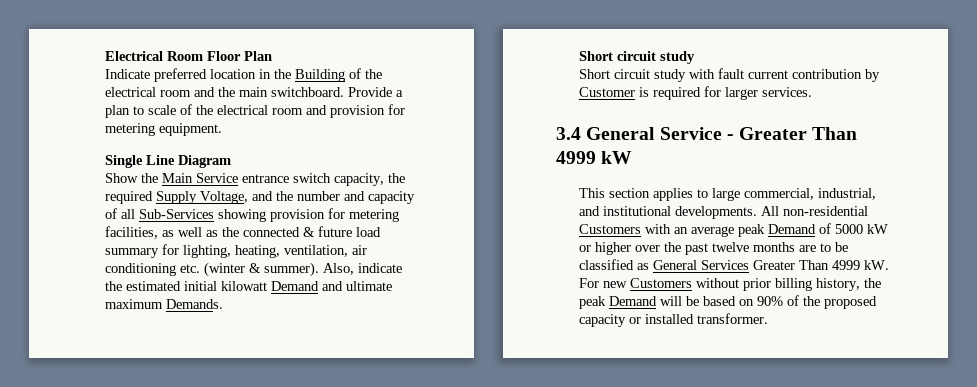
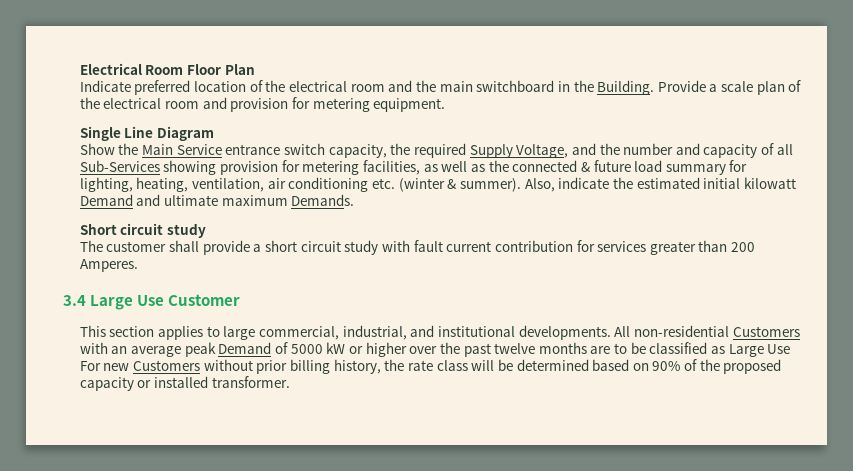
- Indicate preferred location in the Building of the electrical room and the main switchboard. Provide a plan to scale of the electrical room and provision for metering equipment.
+ Indicate preferred location of the electrical room and the main switchboard in the Building. Provide a scale plan of the electrical room and provision for metering equipment.
- Short circuit study with fault current contribution by Customer is required for larger services.
- 3.4 General Service - Greater Than 4999 kW
+ The customer shall provide a short circuit study with fault current contribution for services greater than 200 Amperes.
+ 3.4 Large Use Customer
- All non-residential Customers with an average peak Demand of 5000 kW or higher over the past twelve months are to be classified as General Services Greater Than 4999 kW. For new Customers without prior billing history, the peak Demand will be based on 90% of the proposed capacity or installed transformer.
+ All non-residential Customers with an average peak Demand of 5000 kW or higher over the past twelve months are to be classified as Large Use For new Customers without prior billing history, the rate class will be determined based on 90% of the proposed capacity or installed transformer.

